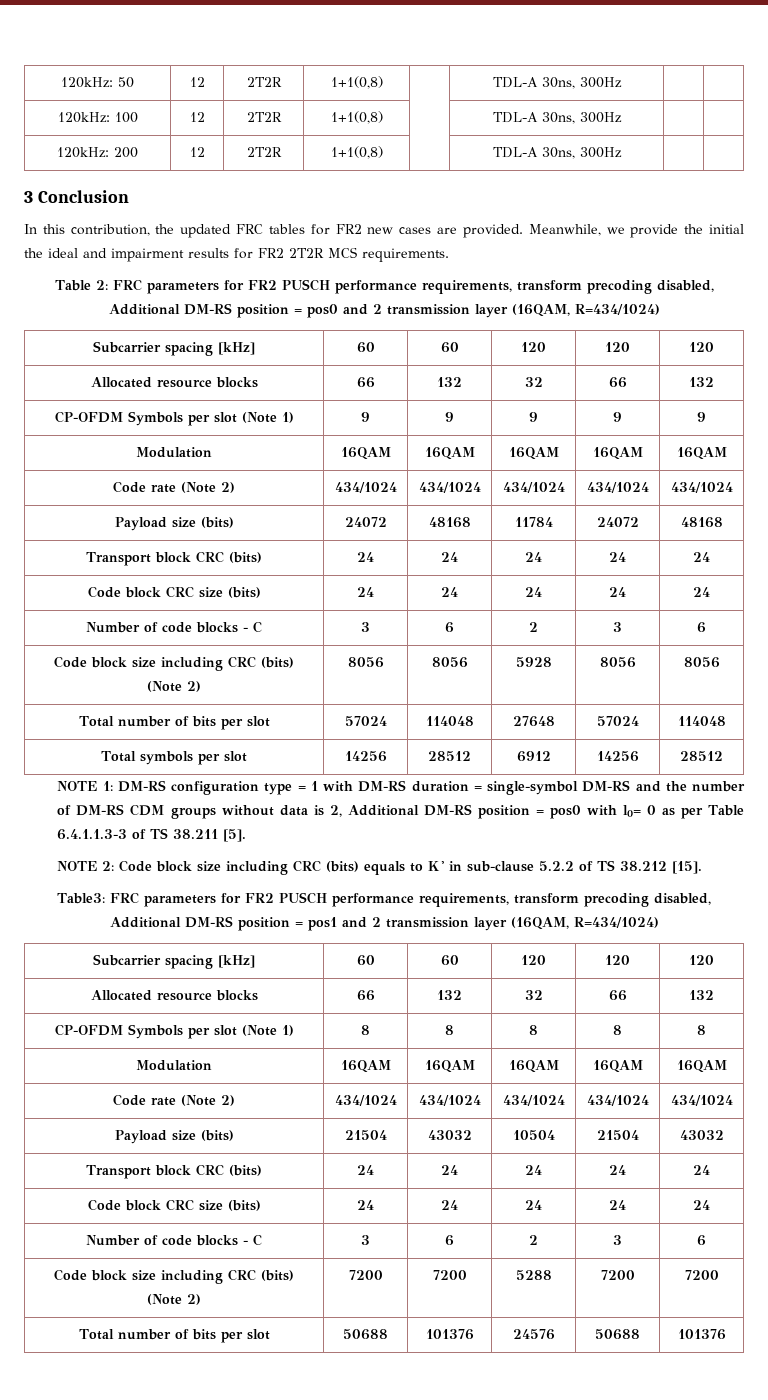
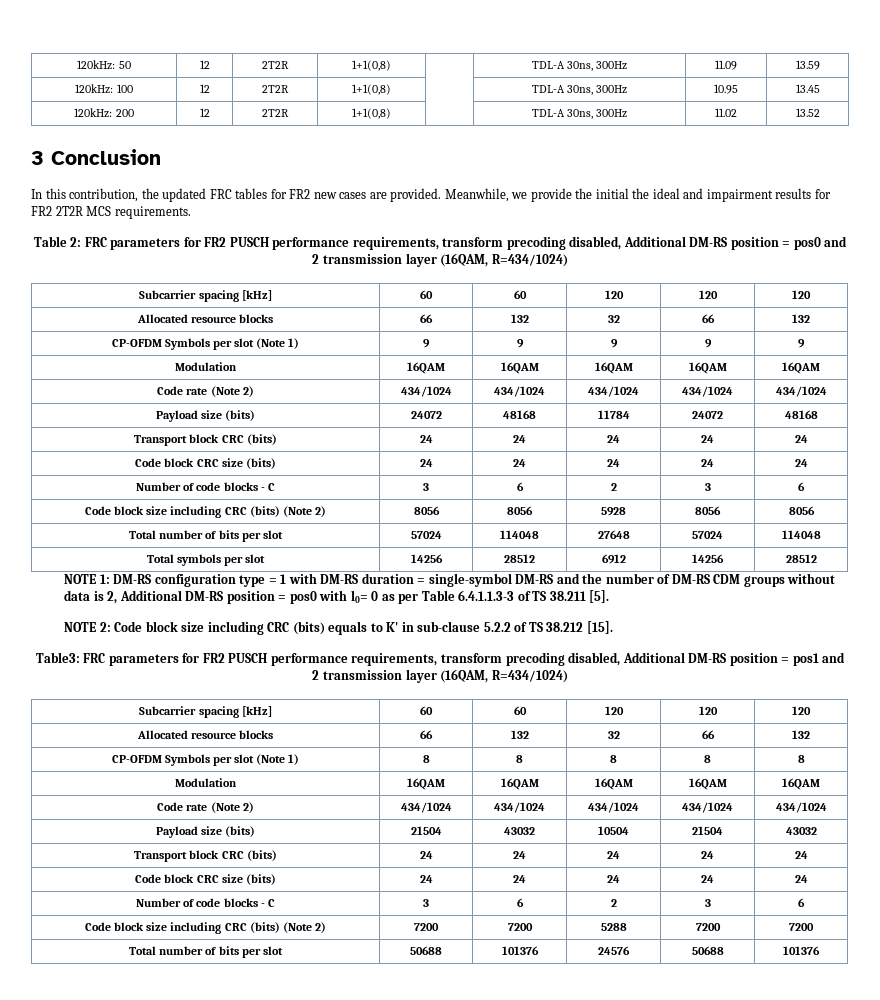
- 120kHz: 50 | 12 | 2T2R | 1+1(0,8) | | TDL-A 30ns, 300Hz | |
+ 120kHz: 50 | 12 | 2T2R | 1+1(0,8) | | TDL-A 30ns, 300Hz | 11.09 | 13.59
- 120kHz: 100 | 12 | 2T2R | 1+1(0,8) | | TDL-A 30ns, 300Hz | |
+ 120kHz: 100 | 12 | 2T2R | 1+1(0,8) | | TDL-A 30ns, 300Hz | 10.95 | 13.45
- 120kHz: 200 | 12 | 2T2R | 1+1(0,8) | | TDL-A 30ns, 300Hz | |
+ 120kHz: 200 | 12 | 2T2R | 1+1(0,8) | | TDL-A 30ns, 300Hz | 11.02 | 13.52

